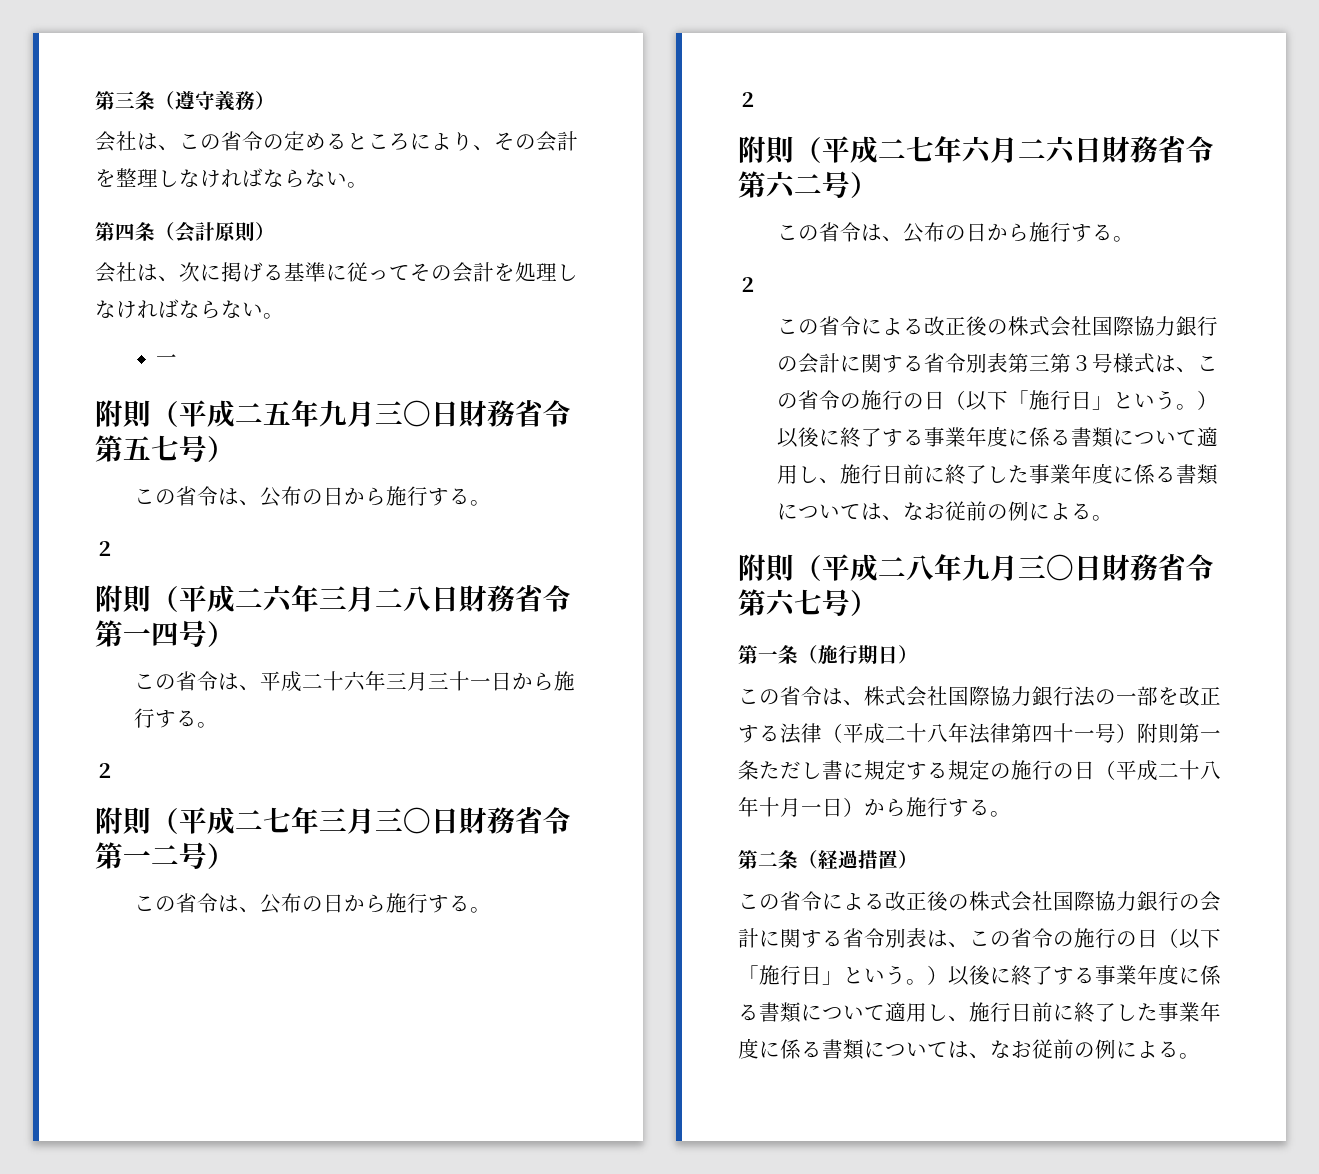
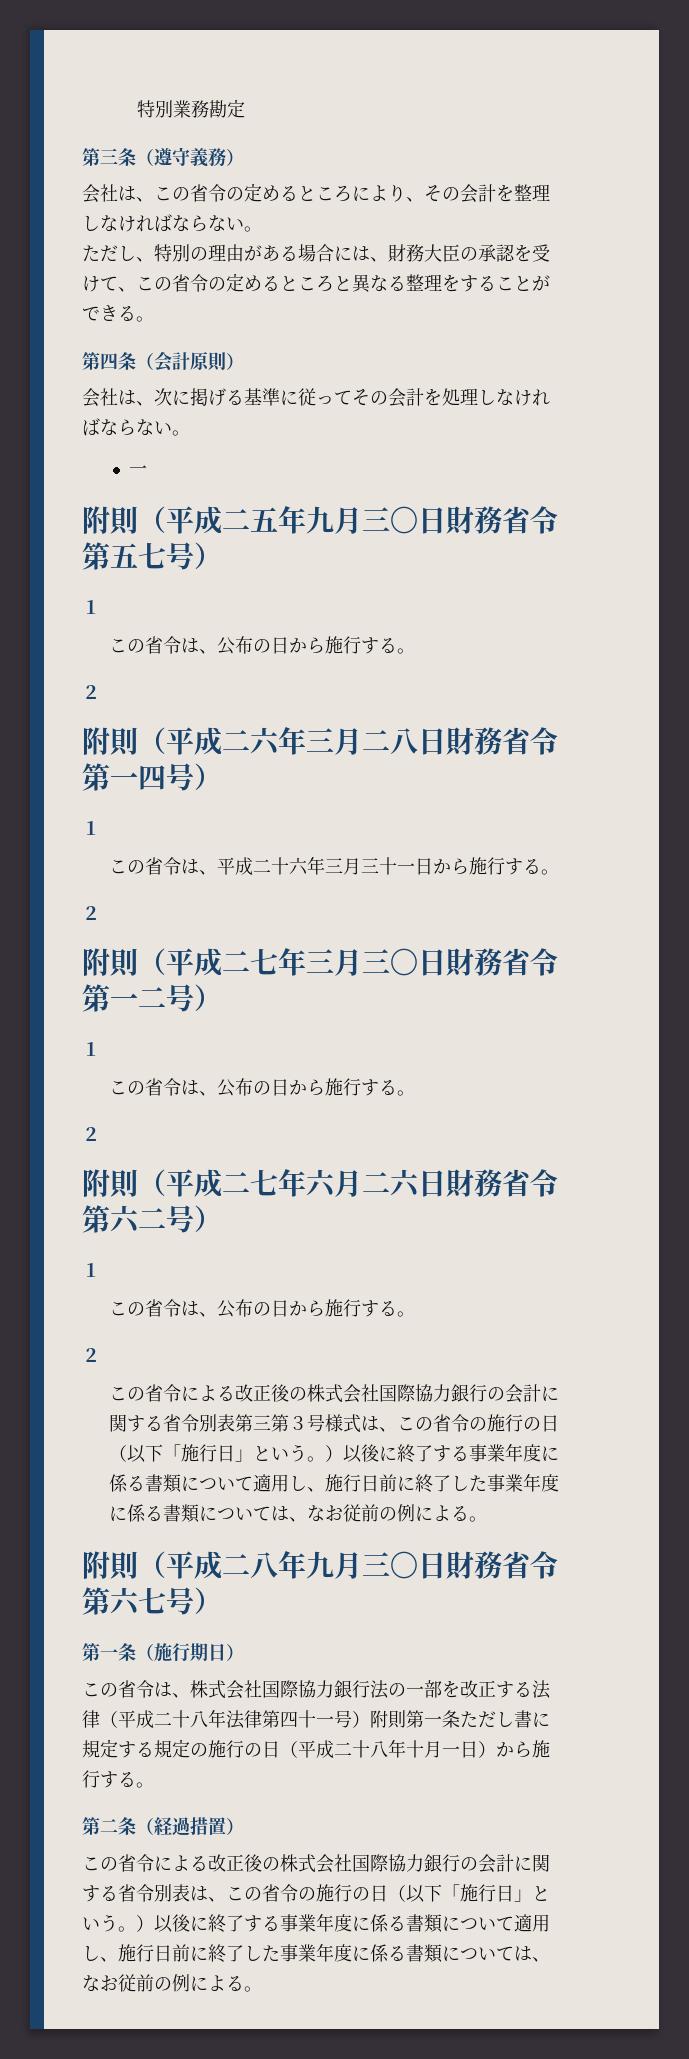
+ 特別業務勘定
+ ただし、特別の理由がある場合には、財務大臣の承認を受けて、この省令の定めるところと異なる整理をすることができる。
  附則（平成二五年九月三〇日財務省令第五七号）
+ １
  附則（平成二六年三月二八日財務省令第一四号）
+ １
  附則（平成二七年三月三〇日財務省令第一二号）
+ １
  附則（平成二七年六月二六日財務省令第六二号）
+ １

